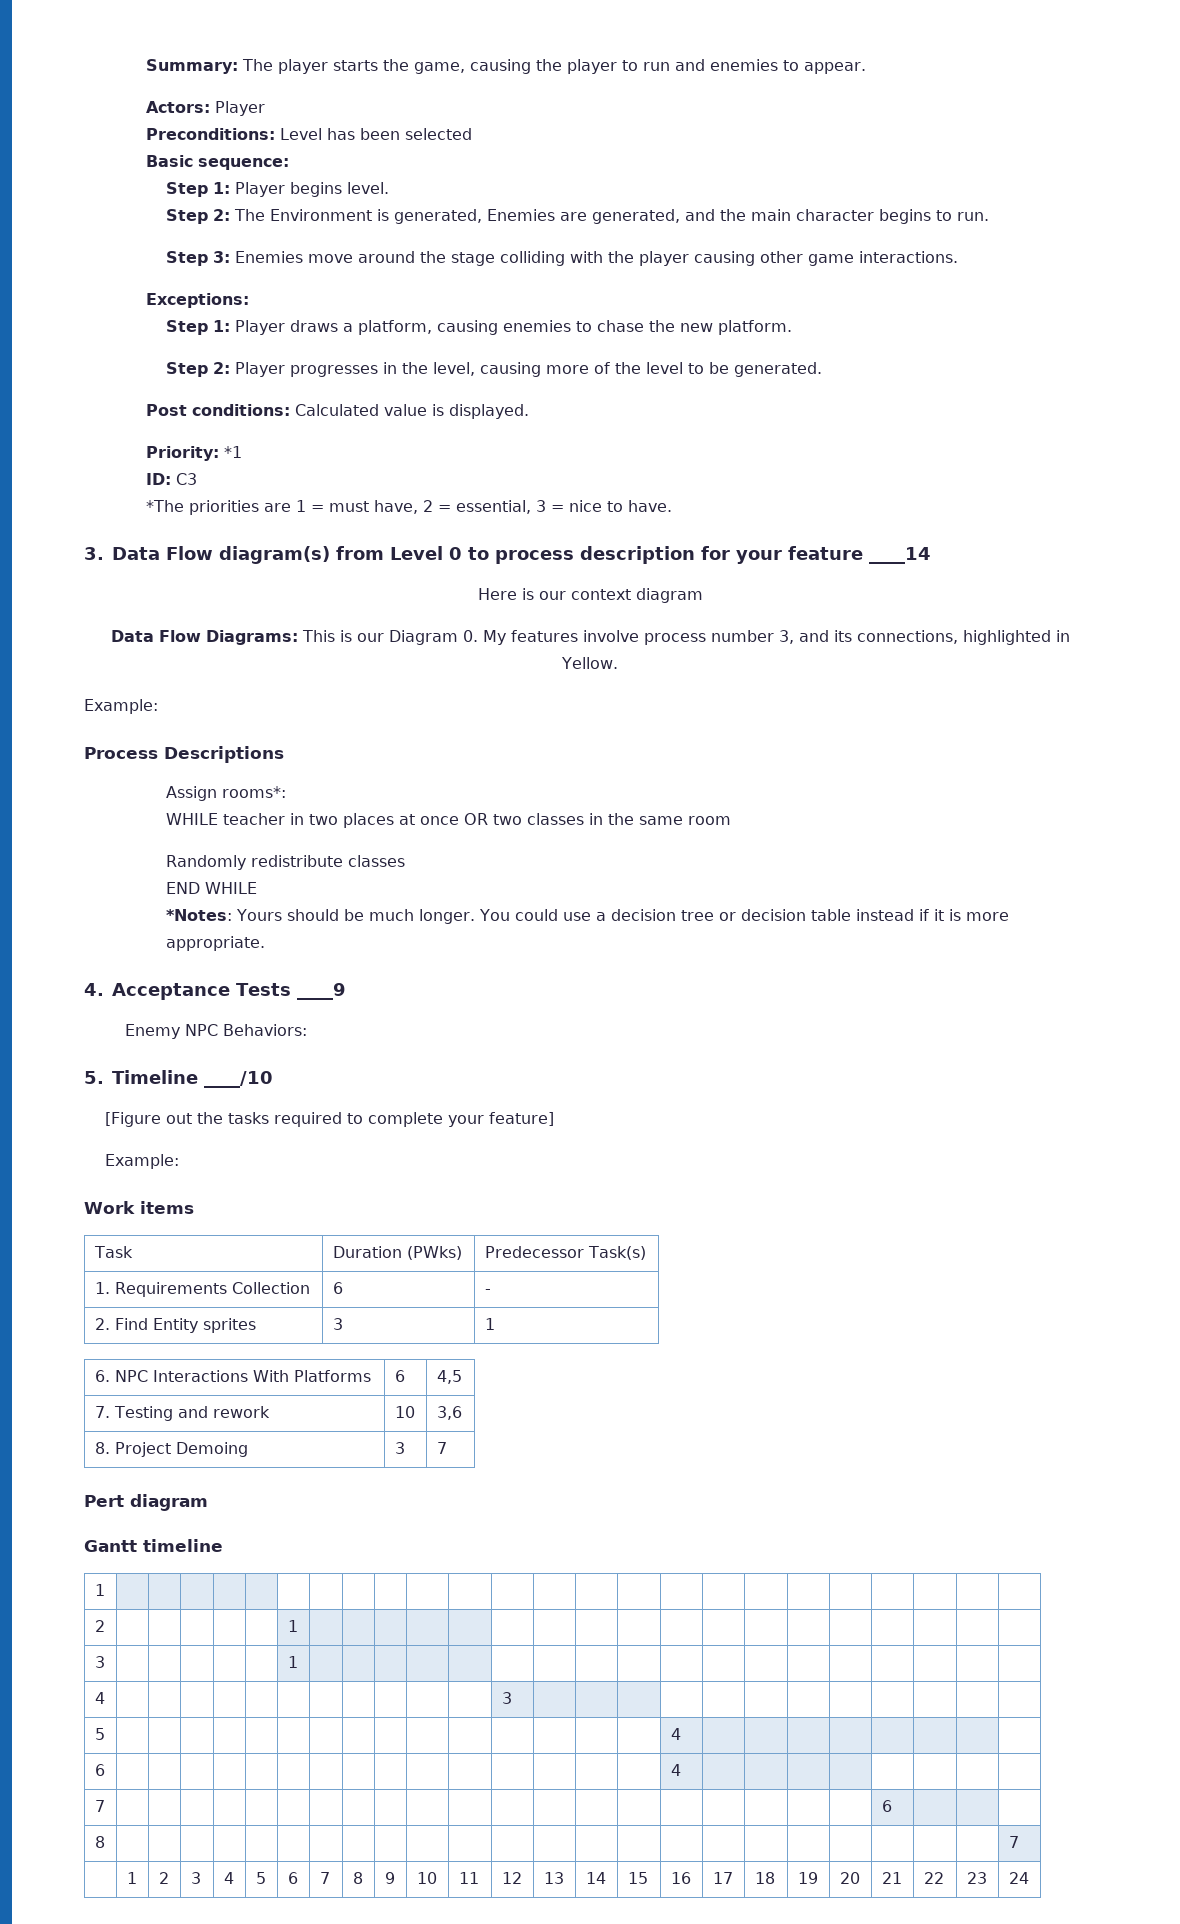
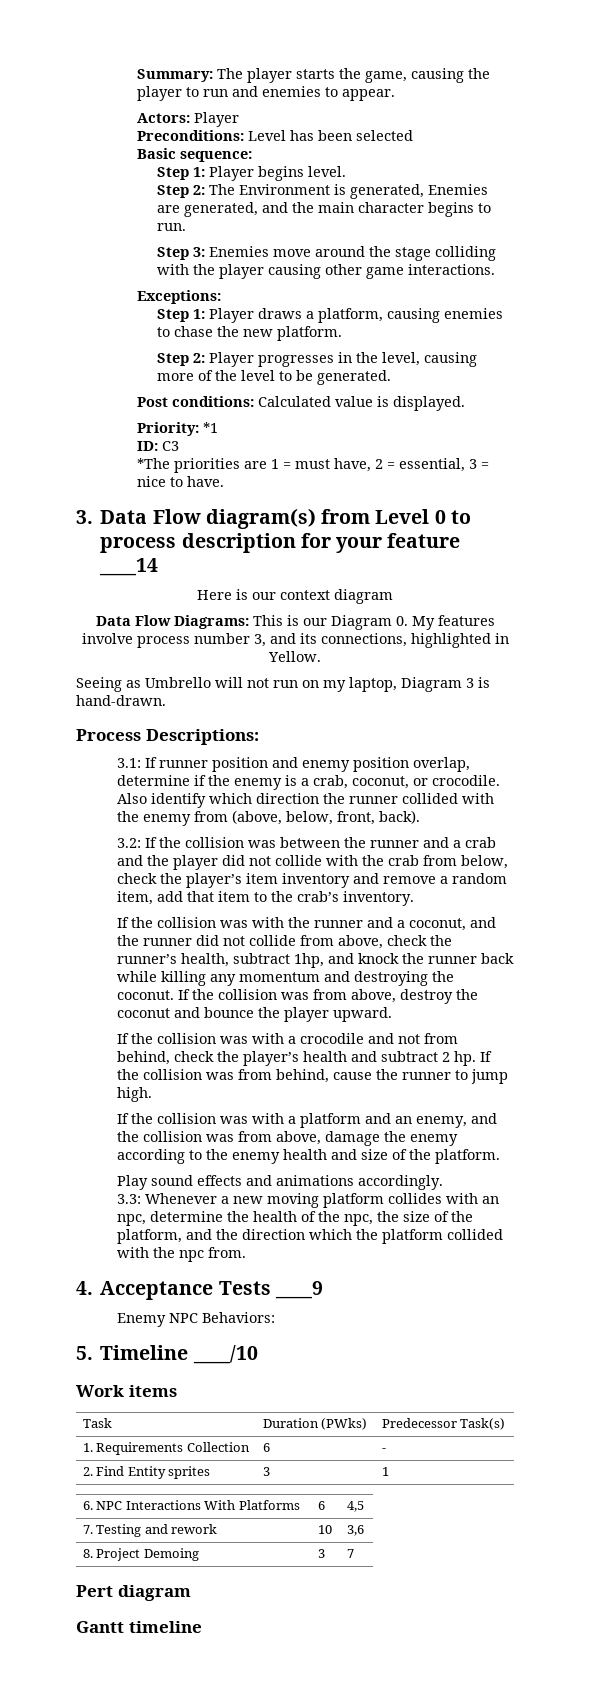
  Data Flow Diagrams: This is our Diagram 0. My features involve process number 3, and its connections, highlighted in Yellow.
- Example:
- Process Descriptions
- Assign rooms*:
- WHILE teacher in two places at once OR two classes in the same room
- Randomly redistribute classes
- END WHILE
- *Notes: Yours should be much longer. You could use a decision tree or decision table instead if it is more appropriate.
+ Seeing as Umbrello will not run on my laptop, Diagram 3 is hand-drawn.
+ Process Descriptions:
+ 3.1: If runner position and enemy position overlap, determine if the enemy is a crab, coconut, or crocodile. Also identify which direction the runner collided with the enemy from (above, below, front, back).
+ 3.2: If the collision was between the runner and a crab and the player did not collide with the crab from below, check the player’s item inventory and remove a random item, add that item to the crab’s inventory.
+ If the collision was with the runner and a coconut, and the runner did not collide from above, check the runner’s health, subtract 1hp, and knock the runner back while killing any momentum and destroying the coconut. If the collision was from above, destroy the coconut and bounce the player upward.
+ If the collision was with a crocodile and not from behind, check the player’s health and subtract 2 hp. If the collision was from behind, cause the runner to jump high.
+ If the collision was with a platform and an enemy, and the collision was from above, damage the enemy according to the enemy health and size of the platform.
+ Play sound effects and animations accordingly.
+ 3.3: Whenever a new moving platform collides with an npc, determine the health of the npc, the size of the platform, and the direction which the platform collided with the npc from.
- [Figure out the tasks required to complete your feature]
- Example:
  Gantt timeline
- 1 | | | | | | | | | | | | | | | | | | | | | | | |
- 2 | | | | | | 1 | | | | | | | | | | | | | | | | | |
- 3 | | | | | | 1 | | | | | | | | | | | | | | | | | |
- 4 | | | | | | | | | | | | 3 | | | | | | | | | | | |
- 5 | | | | | | | | | | | | | | | | 4 | | | | | | | |
- 6 | | | | | | | | | | | | | | | | 4 | | | | | | | |
- 7 | | | | | | | | | | | | | | | | | | | | | 6 | | |
- 8 | | | | | | | | | | | | | | | | | | | | | | | | 7
- | 1 | 2 | 3 | 4 | 5 | 6 | 7 | 8 | 9 | 10 | 11 | 12 | 13 | 14 | 15 | 16 | 17 | 18 | 19 | 20 | 21 | 22 | 23 | 24

